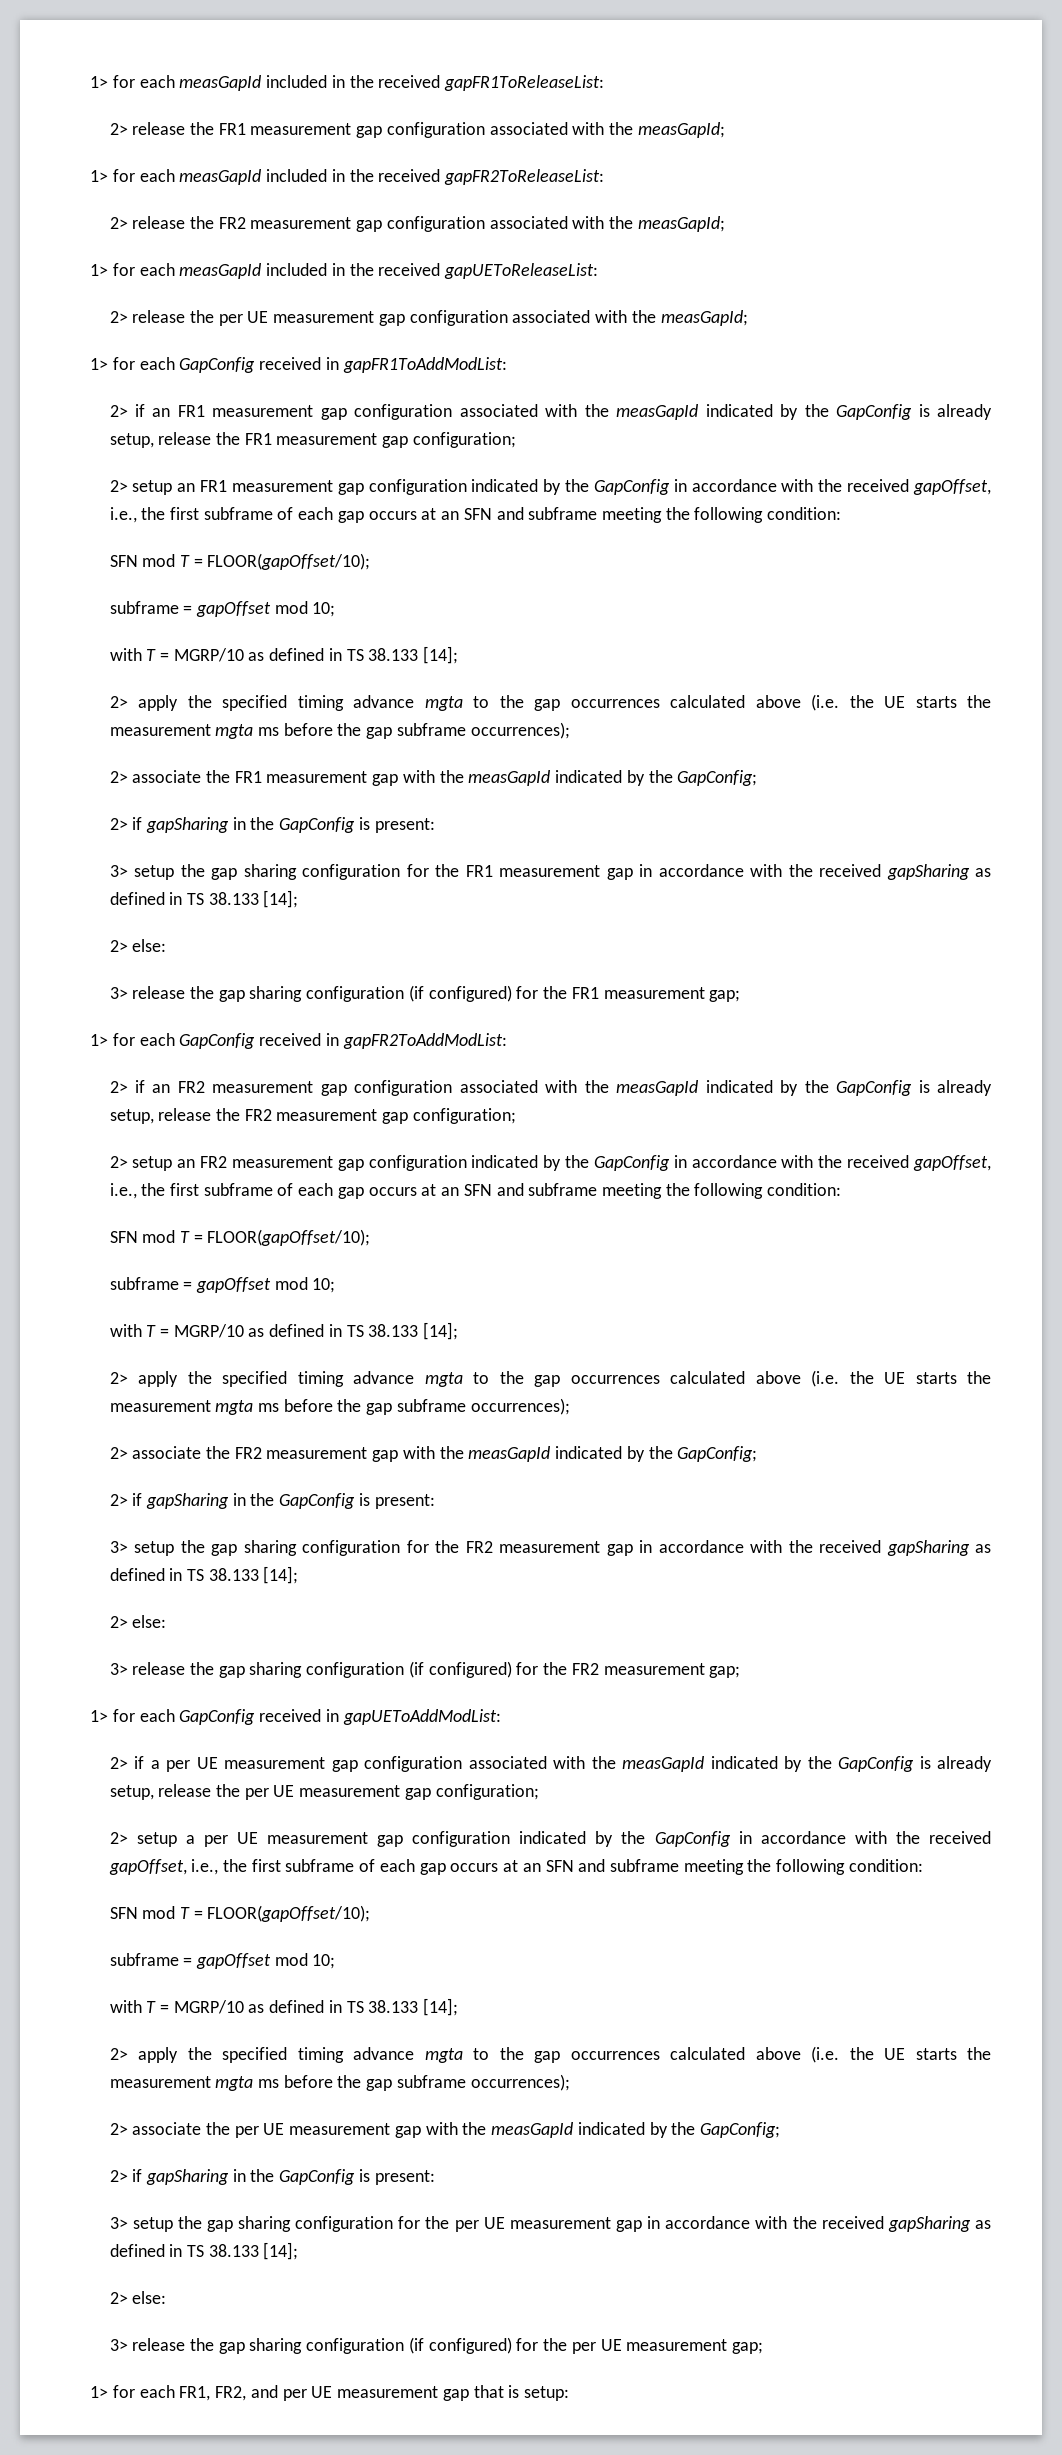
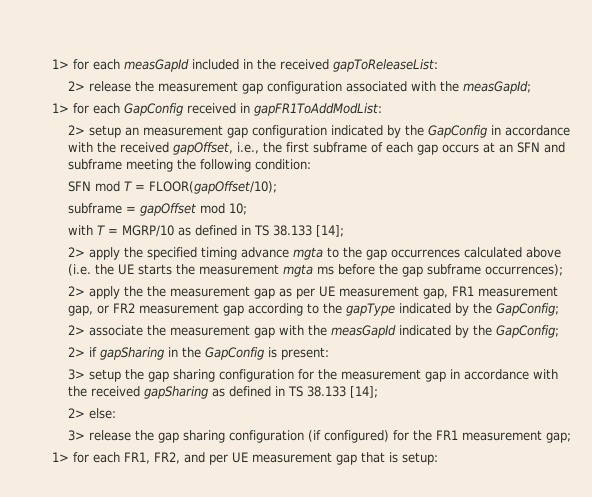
- 1> for each measGapId included in the received gapFR1ToReleaseList:
- 2> release the FR1 measurement gap configuration associated with the measGapId;
- 1> for each measGapId included in the received gapFR2ToReleaseList:
- 2> release the FR2 measurement gap configuration associated with the measGapId;
- 1> for each measGapId included in the received gapUEToReleaseList:
- 2> release the per UE measurement gap configuration associated with the measGapId;
+ 1> for each measGapId included in the received gapToReleaseList:
+ 2> release the measurement gap configuration associated with the measGapId;
- 2> if an FR1 measurement gap configuration associated with the measGapId indicated by the GapConfig is already setup, release the FR1 measurement gap configuration;
- 2> setup an FR1 measurement gap configuration indicated by the GapConfig in accordance with the received gapOffset, i.e., the first subframe of each gap occurs at an SFN and subframe meeting the following condition:
+ 2> setup an measurement gap configuration indicated by the GapConfig in accordance with the received gapOffset, i.e., the first subframe of each gap occurs at an SFN and subframe meeting the following condition:
- 2> associate the FR1 measurement gap with the measGapId indicated by the GapConfig;
+ 2> apply the the measurement gap as per UE measurement gap, FR1 measurement gap, or FR2 measurement gap according to the gapType indicated by the GapConfig;
+ 2> associate the measurement gap with the measGapId indicated by the GapConfig;
- 3> setup the gap sharing configuration for the FR1 measurement gap in accordance with the received gapSharing as defined in TS 38.133 [14];
+ 3> setup the gap sharing configuration for the measurement gap in accordance with the received gapSharing as defined in TS 38.133 [14];
- 1> for each GapConfig received in gapFR2ToAddModList:
- 2> if an FR2 measurement gap configuration associated with the measGapId indicated by the GapConfig is already setup, release the FR2 measurement gap configuration;
- 2> setup an FR2 measurement gap configuration indicated by the GapConfig in accordance with the received gapOffset, i.e., the first subframe of each gap occurs at an SFN and subframe meeting the following condition:
- SFN mod T = FLOOR(gapOffset/10);
- subframe = gapOffset mod 10;
- with T = MGRP/10 as defined in TS 38.133 [14];
- 2> apply the specified timing advance mgta to the gap occurrences calculated above (i.e. the UE starts the measurement mgta ms before the gap subframe occurrences);
- 2> associate the FR2 measurement gap with the measGapId indicated by the GapConfig;
- 2> if gapSharing in the GapConfig is present:
- 3> setup the gap sharing configuration for the FR2 measurement gap in accordance with the received gapSharing as defined in TS 38.133 [14];
- 2> else:
- 3> release the gap sharing configuration (if configured) for the FR2 measurement gap;
- 1> for each GapConfig received in gapUEToAddModList:
- 2> if a per UE measurement gap configuration associated with the measGapId indicated by the GapConfig is already setup, release the per UE measurement gap configuration;
- 2> setup a per UE measurement gap configuration indicated by the GapConfig in accordance with the received gapOffset, i.e., the first subframe of each gap occurs at an SFN and subframe meeting the following condition:
- SFN mod T = FLOOR(gapOffset/10);
- subframe = gapOffset mod 10;
- with T = MGRP/10 as defined in TS 38.133 [14];
- 2> apply the specified timing advance mgta to the gap occurrences calculated above (i.e. the UE starts the measurement mgta ms before the gap subframe occurrences);
- 2> associate the per UE measurement gap with the measGapId indicated by the GapConfig;
- 2> if gapSharing in the GapConfig is present:
- 3> setup the gap sharing configuration for the per UE measurement gap in accordance with the received gapSharing as defined in TS 38.133 [14];
- 2> else:
- 3> release the gap sharing configuration (if configured) for the per UE measurement gap;

